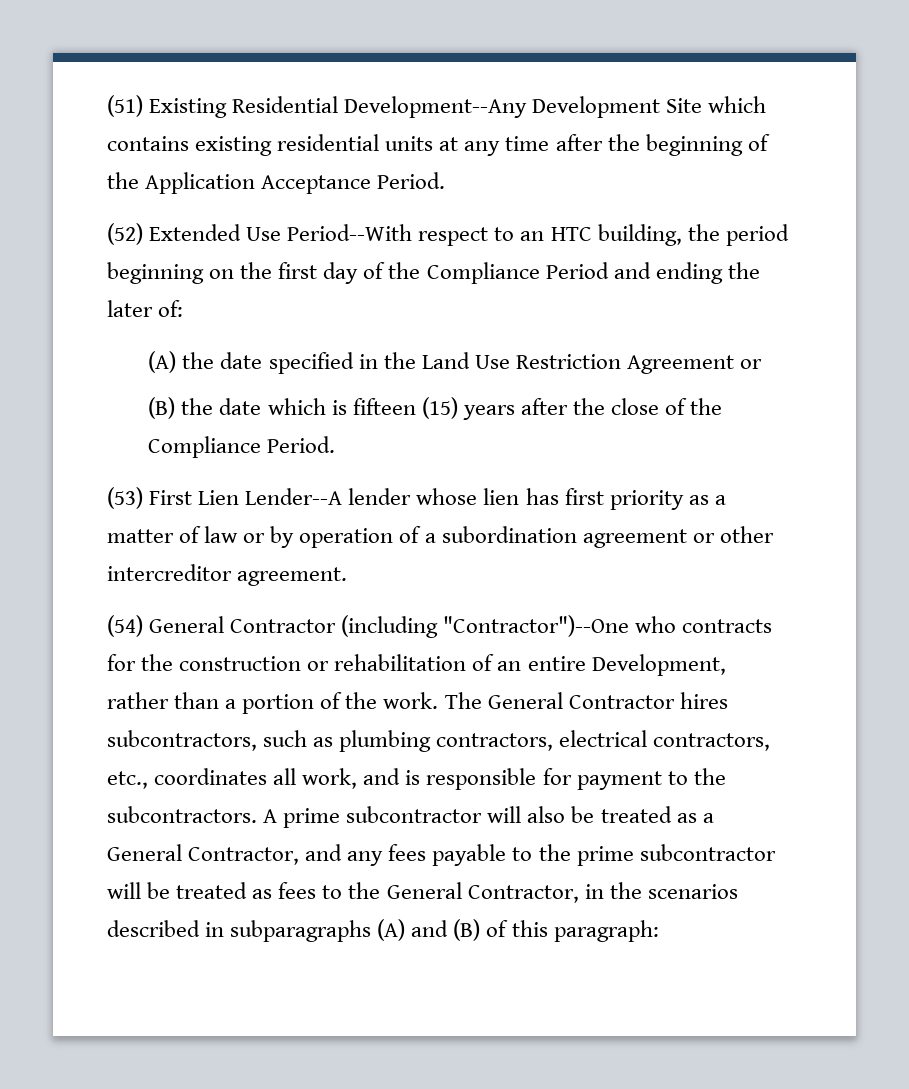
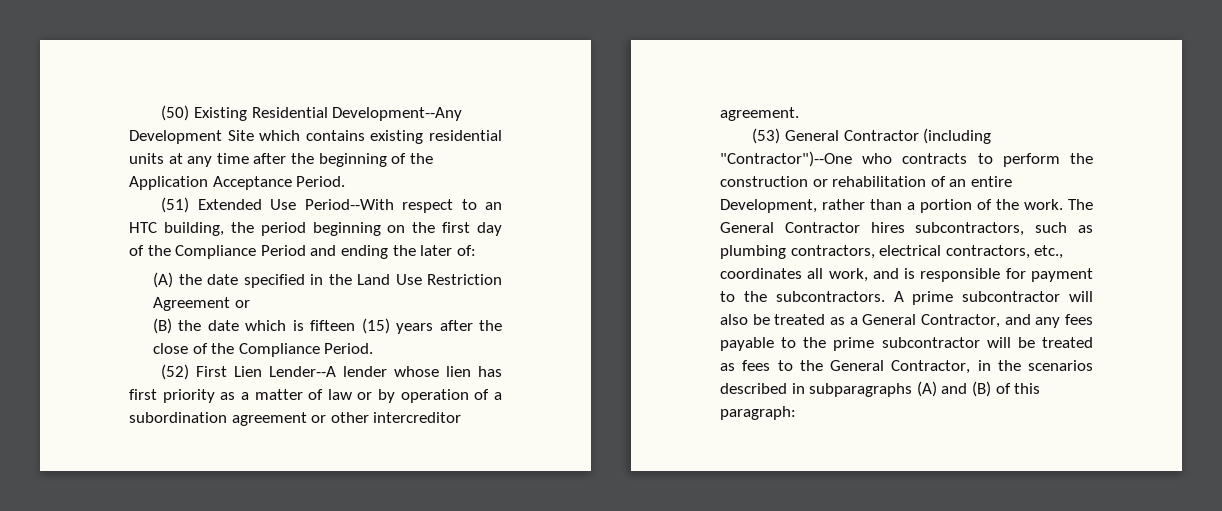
- (51) Existing Residential Development--Any Development Site which contains existing residential units at any time after the beginning of the Application Acceptance Period.
+ (50) Existing Residential Development--Any Development Site which contains existing residential units at any time after the beginning of the Application Acceptance Period.
- (52) Extended Use Period--With respect to an HTC building, the period beginning on the first day of the Compliance Period and ending the later of:
+ (51) Extended Use Period--With respect to an HTC building, the period beginning on the first day of the Compliance Period and ending the later of:
- (53) First Lien Lender--A lender whose lien has first priority as a matter of law or by operation of a subordination agreement or other intercreditor agreement.
+ (52) First Lien Lender--A lender whose lien has first priority as a matter of law or by operation of a subordination agreement or other intercreditor agreement.
- (54) General Contractor (including "Contractor")--One who contracts for the construction or rehabilitation of an entire Development, rather than a portion of the work.
+ (53) General Contractor (including "Contractor")--One who contracts to perform the construction or rehabilitation of an entire Development, rather than a portion of the work.

